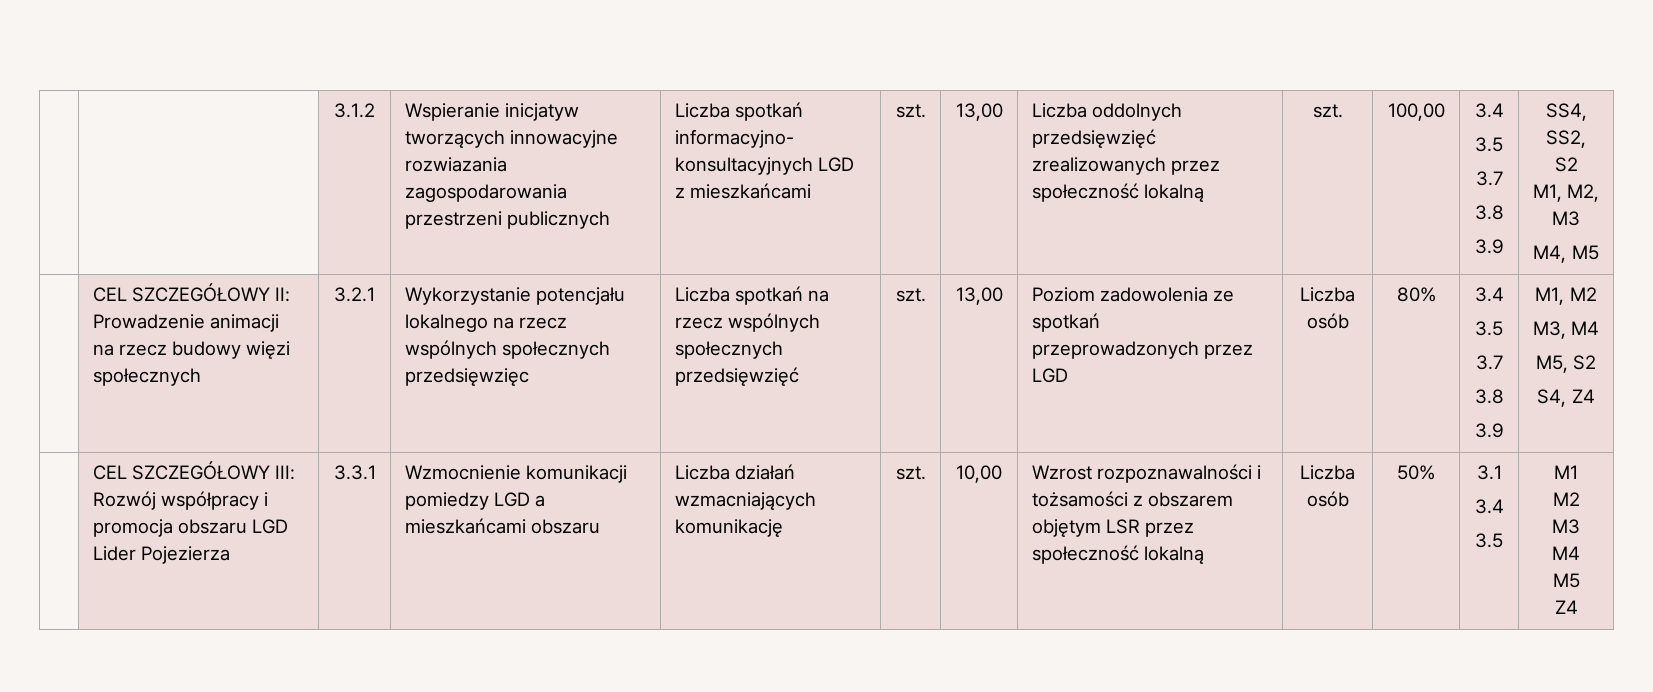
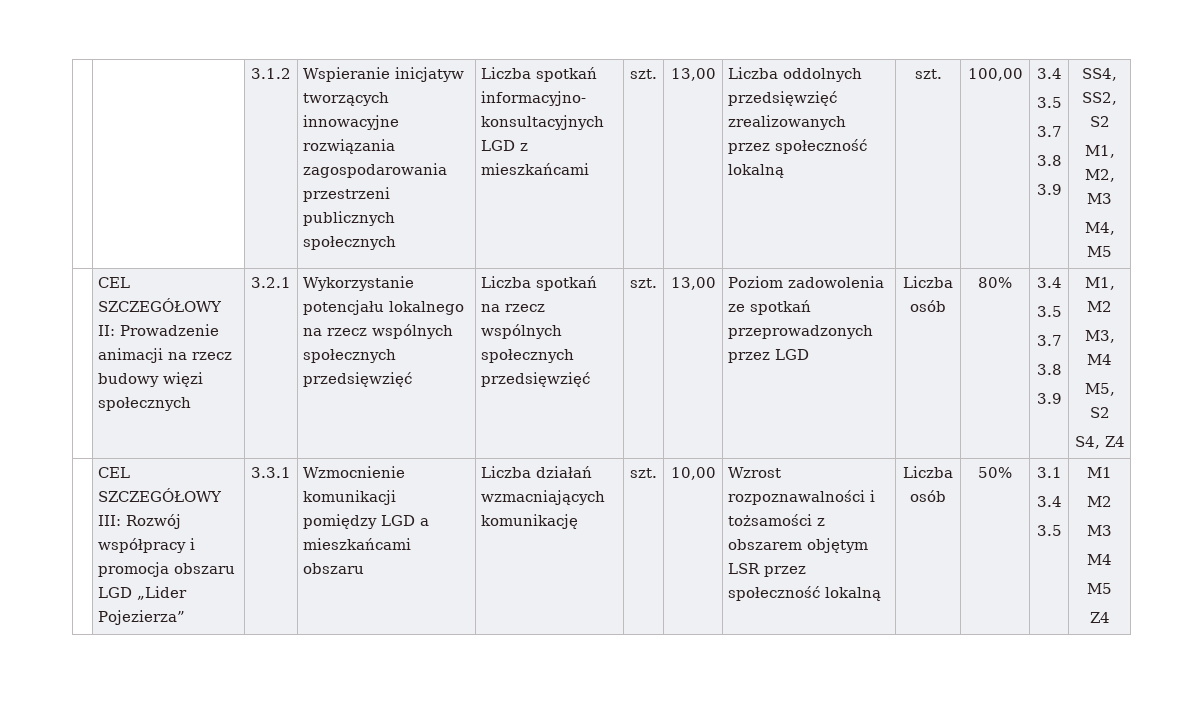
- Wspieranie inicjatyw tworzących innowacyjne rozwiazania zagospodarowania przestrzeni publicznych
+ Wspieranie inicjatyw tworzących innowacyjne rozwiązania zagospodarowania przestrzeni publicznych społecznych
- Wykorzystanie potencjału lokalnego na rzecz wspólnych społecznych przedsięwzięc
+ Wykorzystanie potencjału lokalnego na rzecz wspólnych społecznych przedsięwzięć
- CEL SZCZEGÓŁOWY III: Rozwój współpracy i promocja obszaru LGD Lider Pojezierza
+ CEL SZCZEGÓŁOWY III: Rozwój współpracy i promocja obszaru LGD „Lider Pojezierza”
- Wzmocnienie komunikacji pomiedzy LGD a mieszkańcami obszaru
+ Wzmocnienie komunikacji pomiędzy LGD a mieszkańcami obszaru

